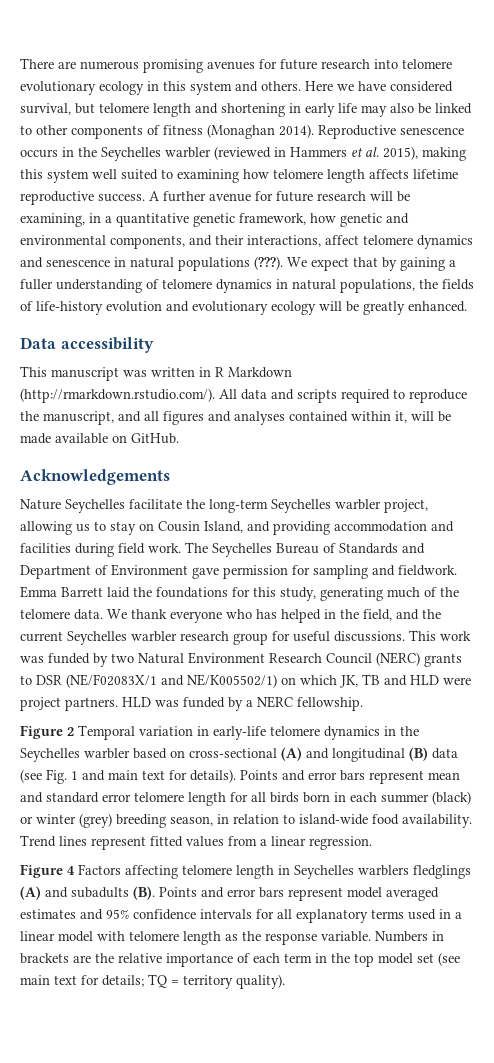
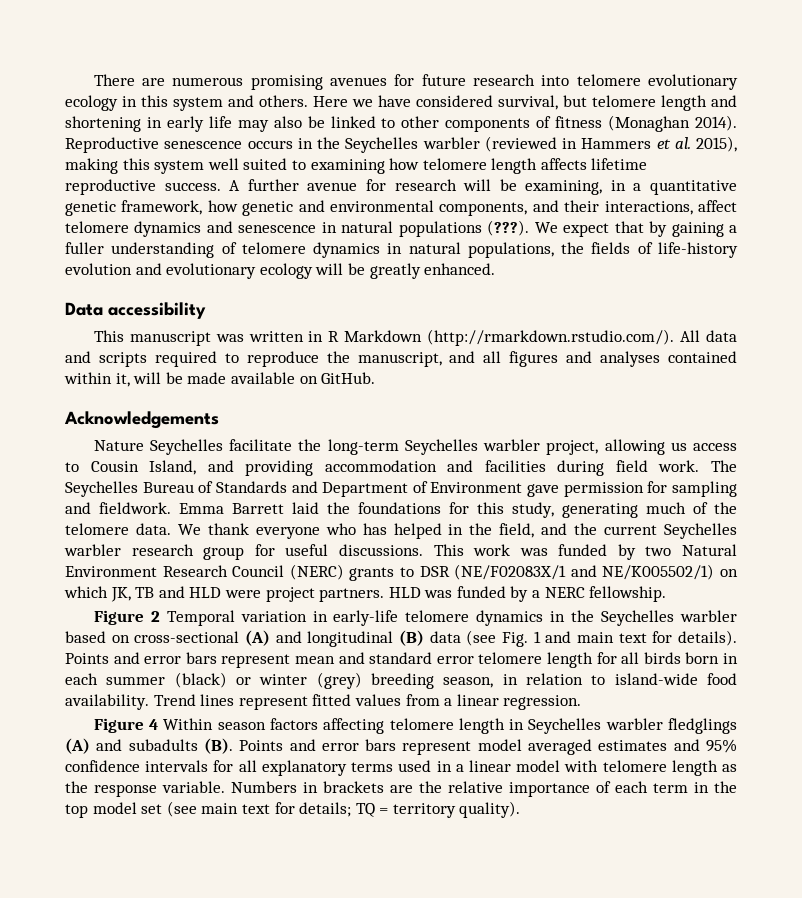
- A further avenue for future research will be examining, in a quantitative genetic framework, how genetic and environmental components, and their interactions, affect telomere dynamics and senescence in natural populations (???).
+ A further avenue for research will be examining, in a quantitative genetic framework, how genetic and environmental components, and their interactions, affect telomere dynamics and senescence in natural populations (???).
- Nature Seychelles facilitate the long-term Seychelles warbler project, allowing us to stay on Cousin Island, and providing accommodation and facilities during field work.
+ Nature Seychelles facilitate the long-term Seychelles warbler project, allowing us access to Cousin Island, and providing accommodation and facilities during field work.
- Figure 4 Factors affecting telomere length in Seychelles warblers fledglings (A) and subadults (B). Points and error bars represent model averaged estimates and 95% confidence intervals for all explanatory terms used in a linear model with telomere length as the response variable.
+ Figure 4 Within season factors affecting telomere length in Seychelles warbler fledglings (A) and subadults (B). Points and error bars represent model averaged estimates and 95% confidence intervals for all explanatory terms used in a linear model with telomere length as the response variable.

